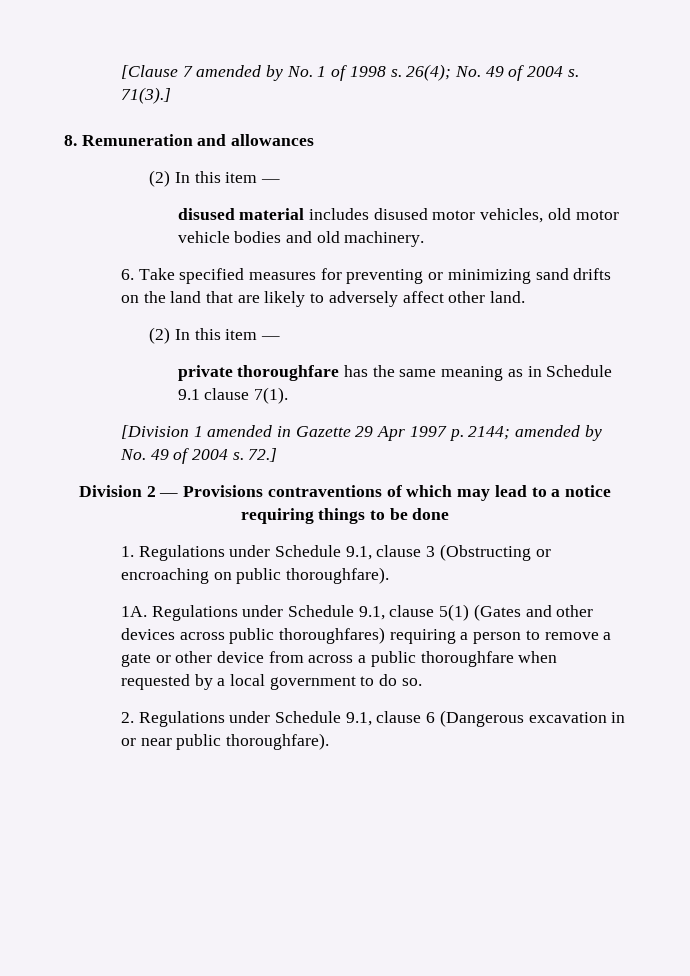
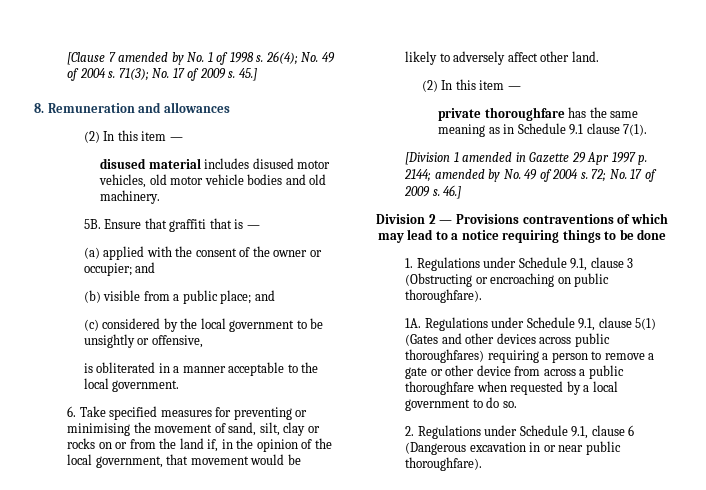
- 71(3).]
+ 71(3); No. 17 of 2009 s. 45.]
+ 5B. Ensure that graffiti that is —
+ (a) applied with the consent of the owner or occupier; and
+ (b) visible from a public place; and
+ (c) considered by the local government to be unsightly or offensive,
+ is obliterated in a manner acceptable to the local government.
- 6. Take specified measures for preventing or minimizing sand drifts on the land that are likely to adversely affect other land.
+ 6. Take specified measures for preventing or minimising the movement of sand, silt, clay or rocks on or from the land if, in the opinion of the local government, that movement would be likely to adversely affect other land.
- 72.]
+ 72; No. 17 of 2009 s. 46.]

